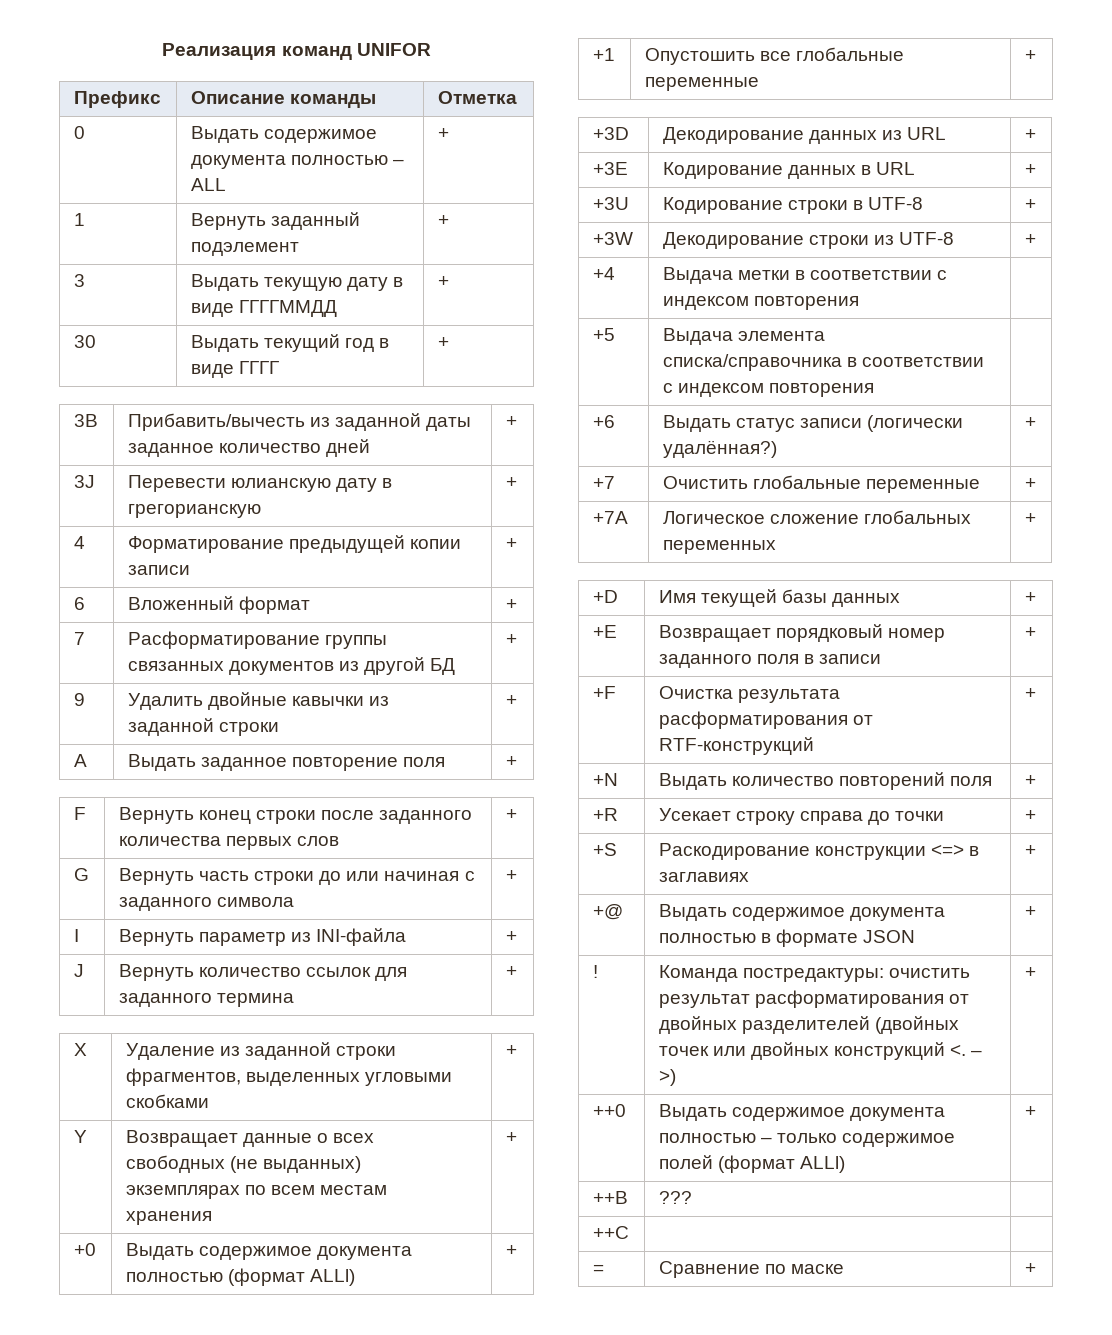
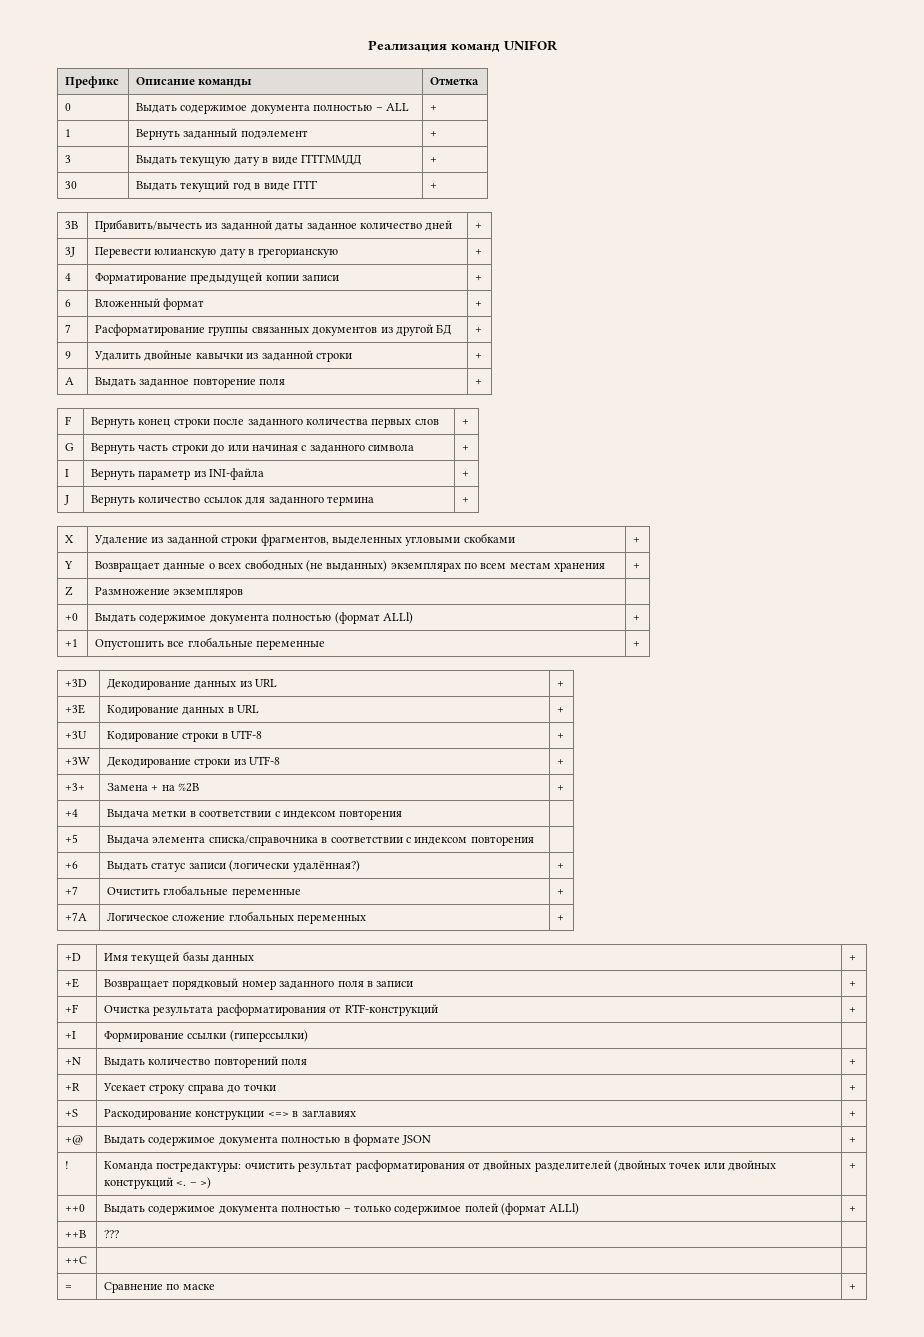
+ Z | Размножение экземпляров |
+ +3+ | Замена + на %2B | +
+ +I | Формирование ссылки (гиперссылки) |

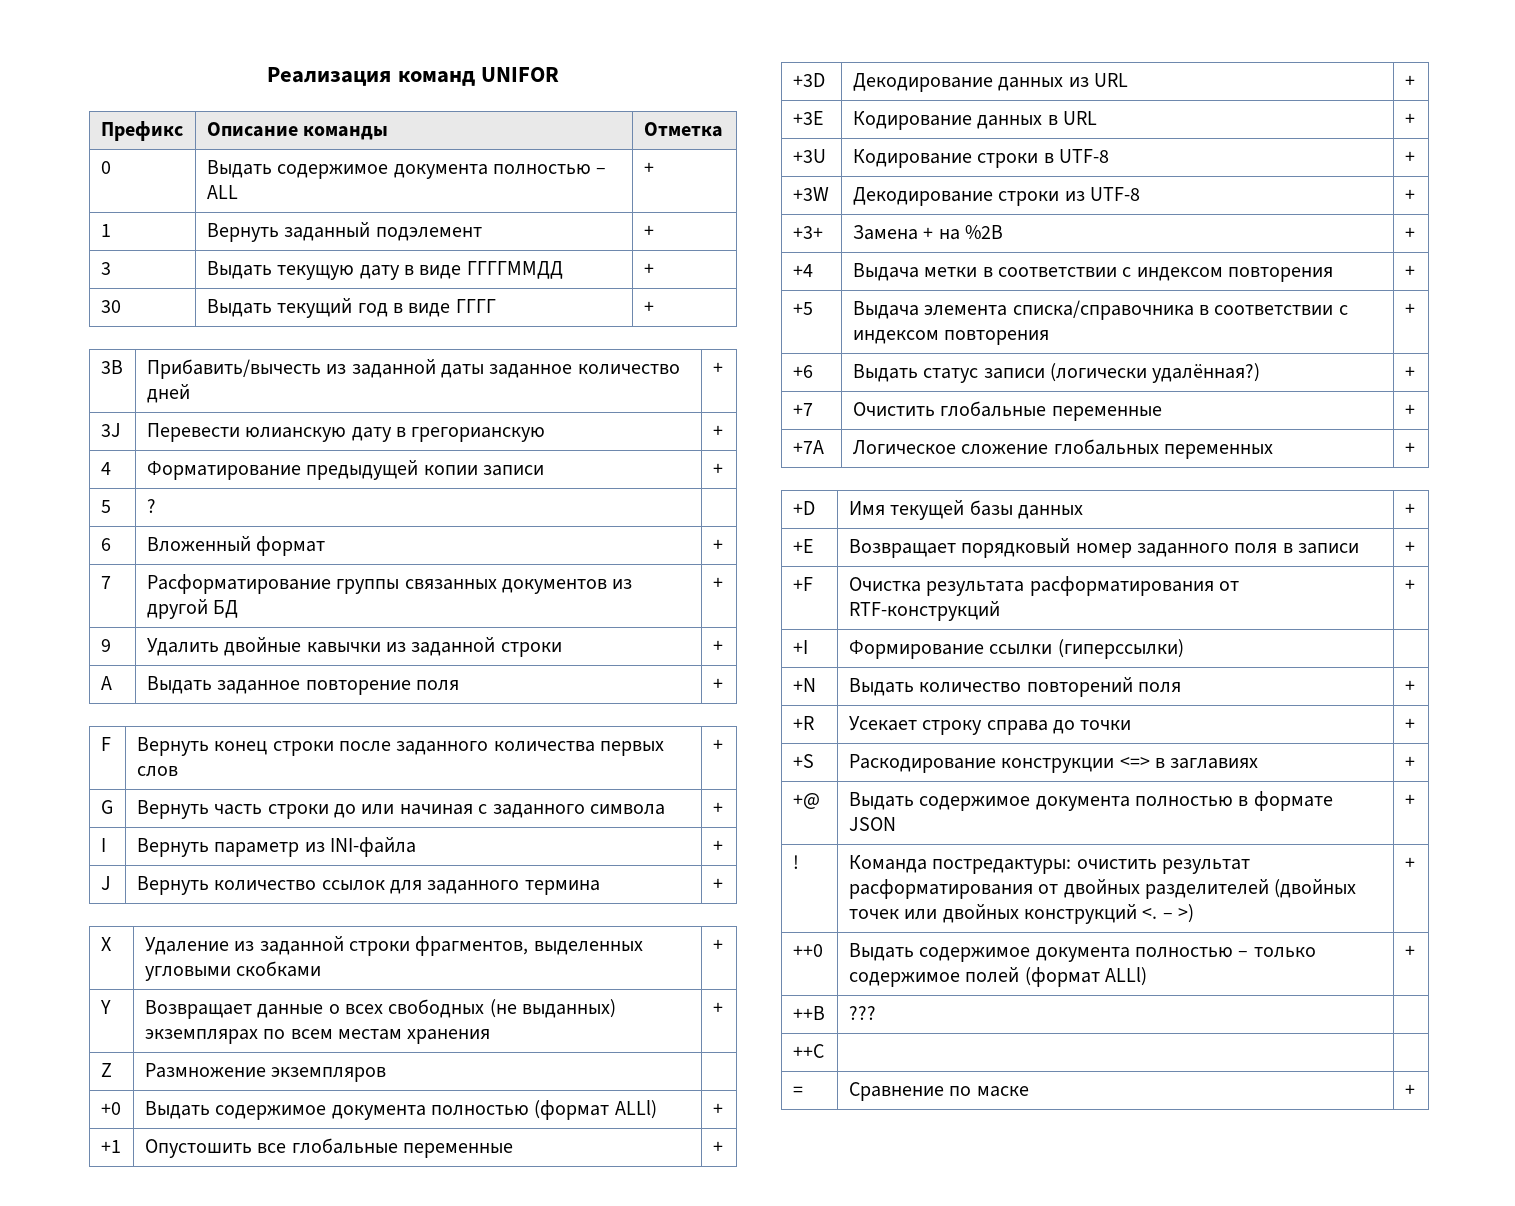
+ 5 | ? |
- +4 | Выдача метки в соответствии с индексом повторения |
+ +4 | Выдача метки в соответствии с индексом повторения | +
- +5 | Выдача элемента списка/справочника в соответствии с индексом повторения |
+ +5 | Выдача элемента списка/справочника в соответствии с индексом повторения | +

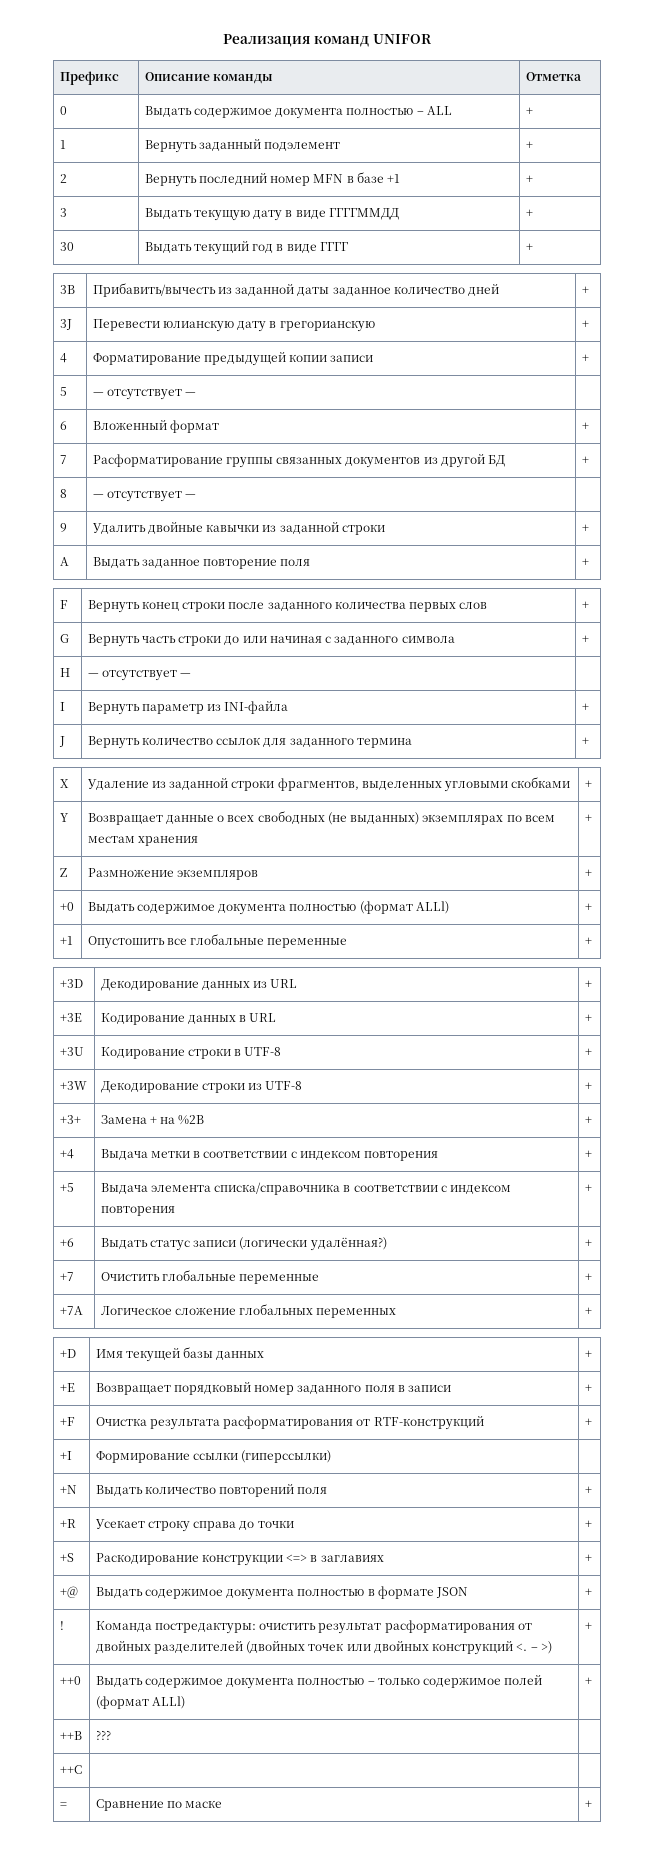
+ 2 | Вернуть последний номер MFN в базе +1 | +
- 5 | ? |
+ 5 | — отсутствует — |
+ 8 | — отсутствует — |
+ H | — отсутствует — |
- Z | Размножение экземпляров |
+ Z | Размножение экземпляров | +

